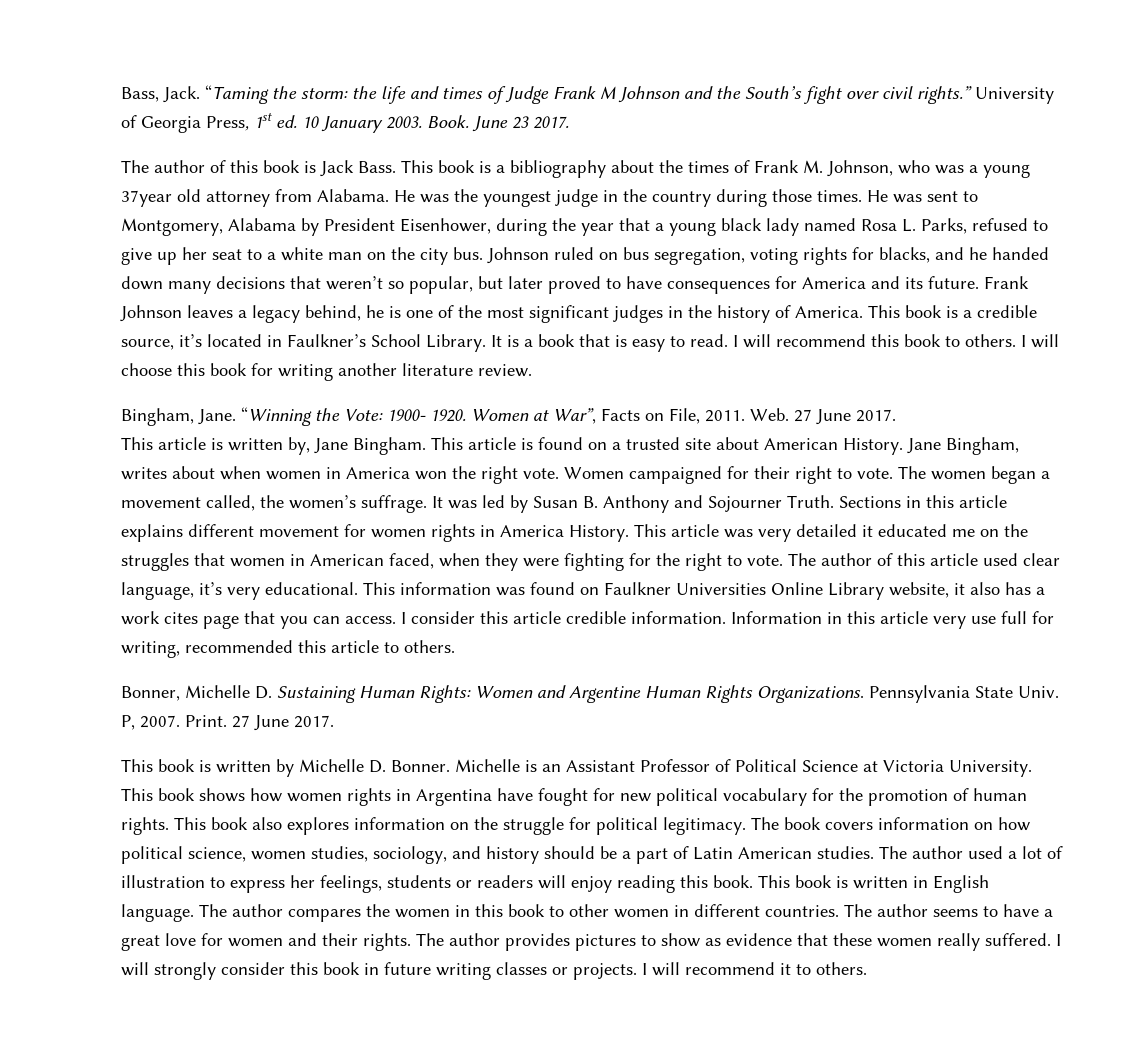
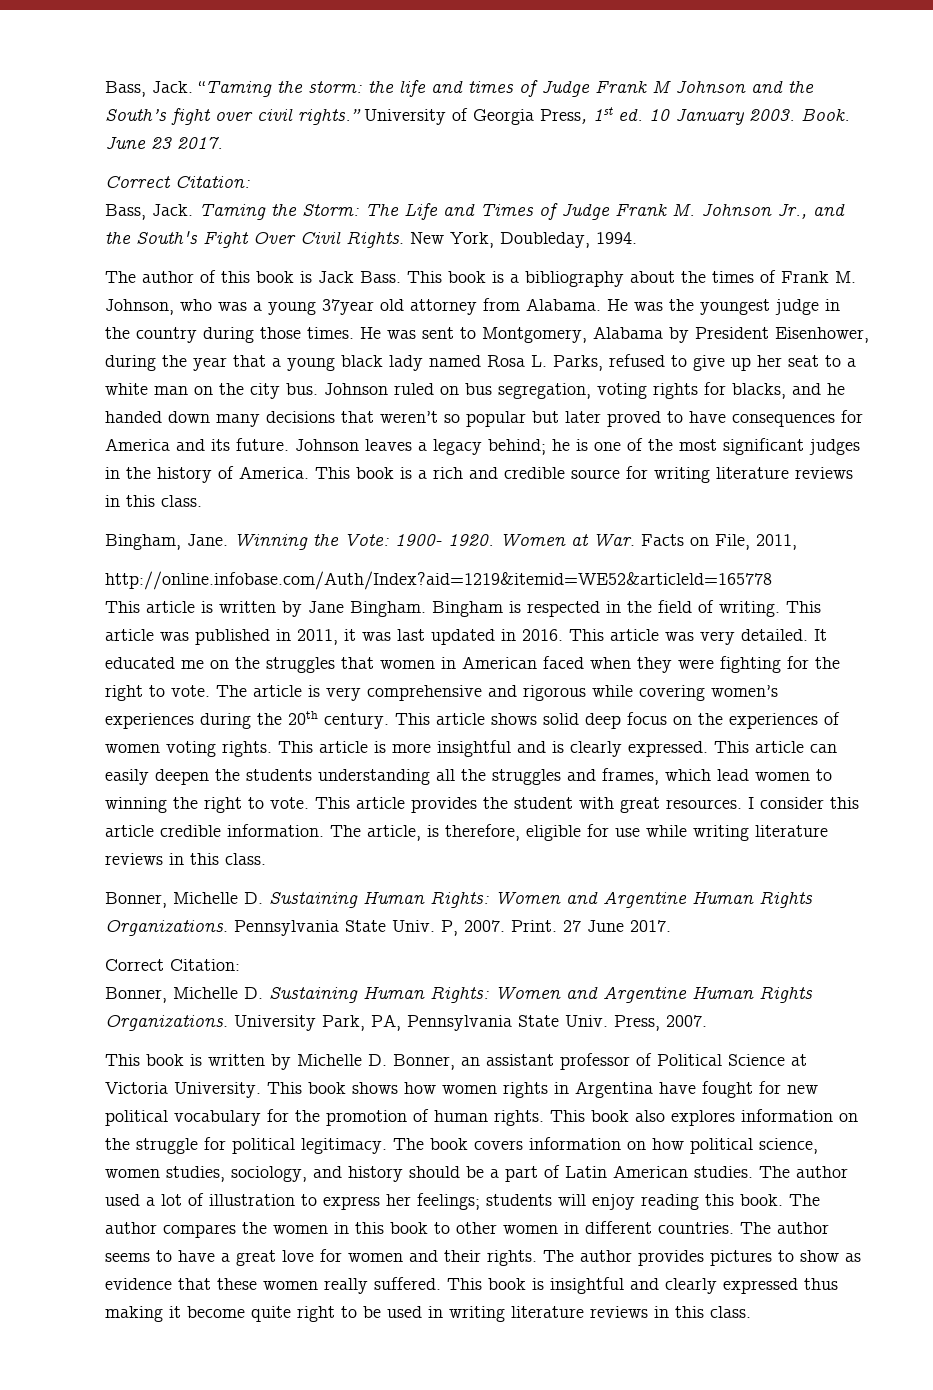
  June 23 2017.
+ Correct Citation:
+ Bass, Jack. Taming the Storm: The Life and Times of Judge Frank M. Johnson Jr., and the South's Fight Over Civil Rights. New York, Doubleday, 1994.
- Johnson ruled on bus segregation, voting rights for blacks, and he handed down many decisions that weren’t so popular, but later proved to have consequences for America and its future.
+ Johnson ruled on bus segregation, voting rights for blacks, and he handed down many decisions that weren’t so popular but later proved to have consequences for America and its future.
- Frank Johnson leaves a legacy behind, he is one of the most significant judges in the history of America.
+ Johnson leaves a legacy behind; he is one of the most significant judges in the history of America.
- This book is a credible source, it’s located in Faulkner’s School Library. It is a book that is easy to read. I will recommend this book to others. I will choose this book for writing another literature review.
+ This book is a rich and credible source for writing literature reviews in this class.
- “Winning the Vote: 1900- 1920.
+ Winning the Vote: 1900- 1920.
- Women at War”, Facts on File, 2011. Web. 27 June 2017.
+ Women at War. Facts on File, 2011,
+ http://online.infobase.com/Auth/Index?aid=1219&itemid=WE52&articleld=165778
- This article is written by, Jane Bingham.
+ This article is written by Jane Bingham.
- This article is found on a trusted site about American History. Jane Bingham, writes about when women in America won the right vote. Women campaigned for their right to vote. The women began a movement called, the women’s suffrage. It was led by Susan B. Anthony and Sojourner Truth. Sections in this article explains different movement for women rights in America History.
+ Bingham is respected in the field of writing. This article was published in 2011, it was last updated in 2016.
- This article was very detailed it educated me on the struggles that women in American faced, when they were fighting for the right to vote.
+ This article was very detailed. It educated me on the struggles that women in American faced when they were fighting for the right to vote.
- The author of this article used clear language, it’s very educational. This information was found on Faulkner Universities Online Library website, it also has a work cites page that you can access.
+ The article is very comprehensive and rigorous while covering women’s experiences during the 20th century. This article shows solid deep focus on the experiences of women voting rights. This article is more insightful and is clearly expressed. This article can easily deepen the students understanding all the struggles and frames, which lead women to winning the right to vote. This article provides the student with great resources.
- Information in this article very use full for writing, recommended this article to others.
+ The article, is therefore, eligible for use while writing literature reviews in this class.
  Print. 27 June 2017.
+ Correct Citation:
+ Bonner, Michelle D. Sustaining Human Rights: Women and Argentine Human Rights Organizations. University Park, PA, Pennsylvania State Univ. Press, 2007.
- This book is written by Michelle D. Bonner. Michelle is an Assistant Professor of Political Science at Victoria University.
+ This book is written by Michelle D. Bonner, an assistant professor of Political Science at Victoria University.
- The author used a lot of illustration to express her feelings, students or readers will enjoy reading this book.
+ The author used a lot of illustration to express her feelings; students will enjoy reading this book.
- This book is written in English language.
- I will strongly consider this book in future writing classes or projects. I will recommend it to others.
+ This book is insightful and clearly expressed thus making it become quite right to be used in writing literature reviews in this class.

